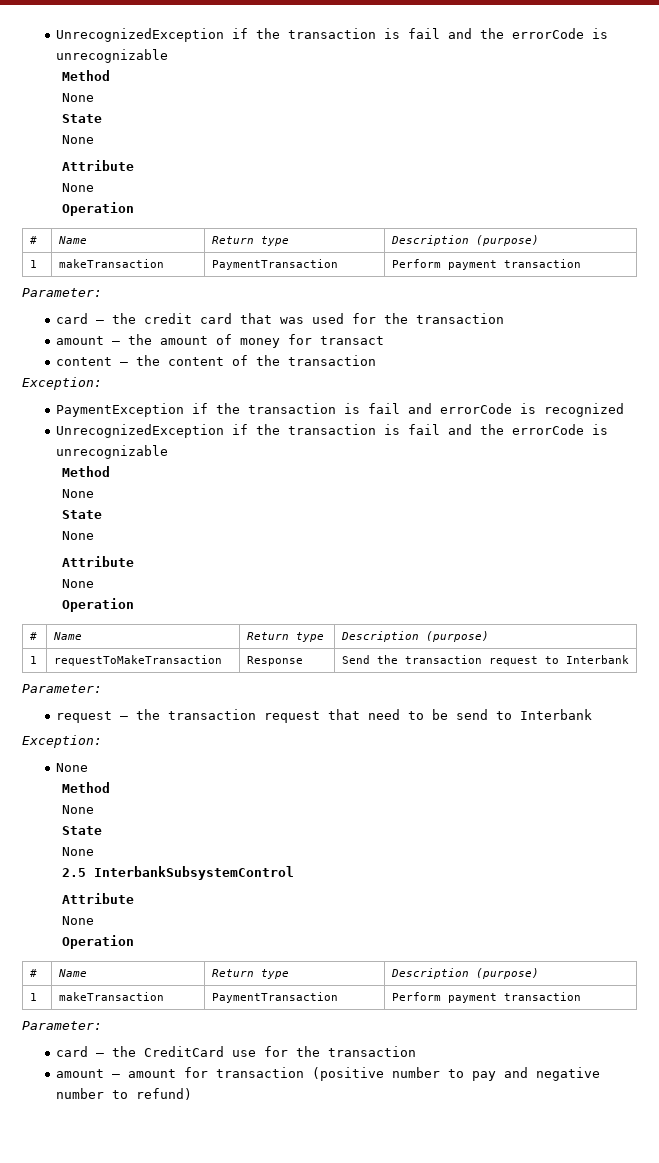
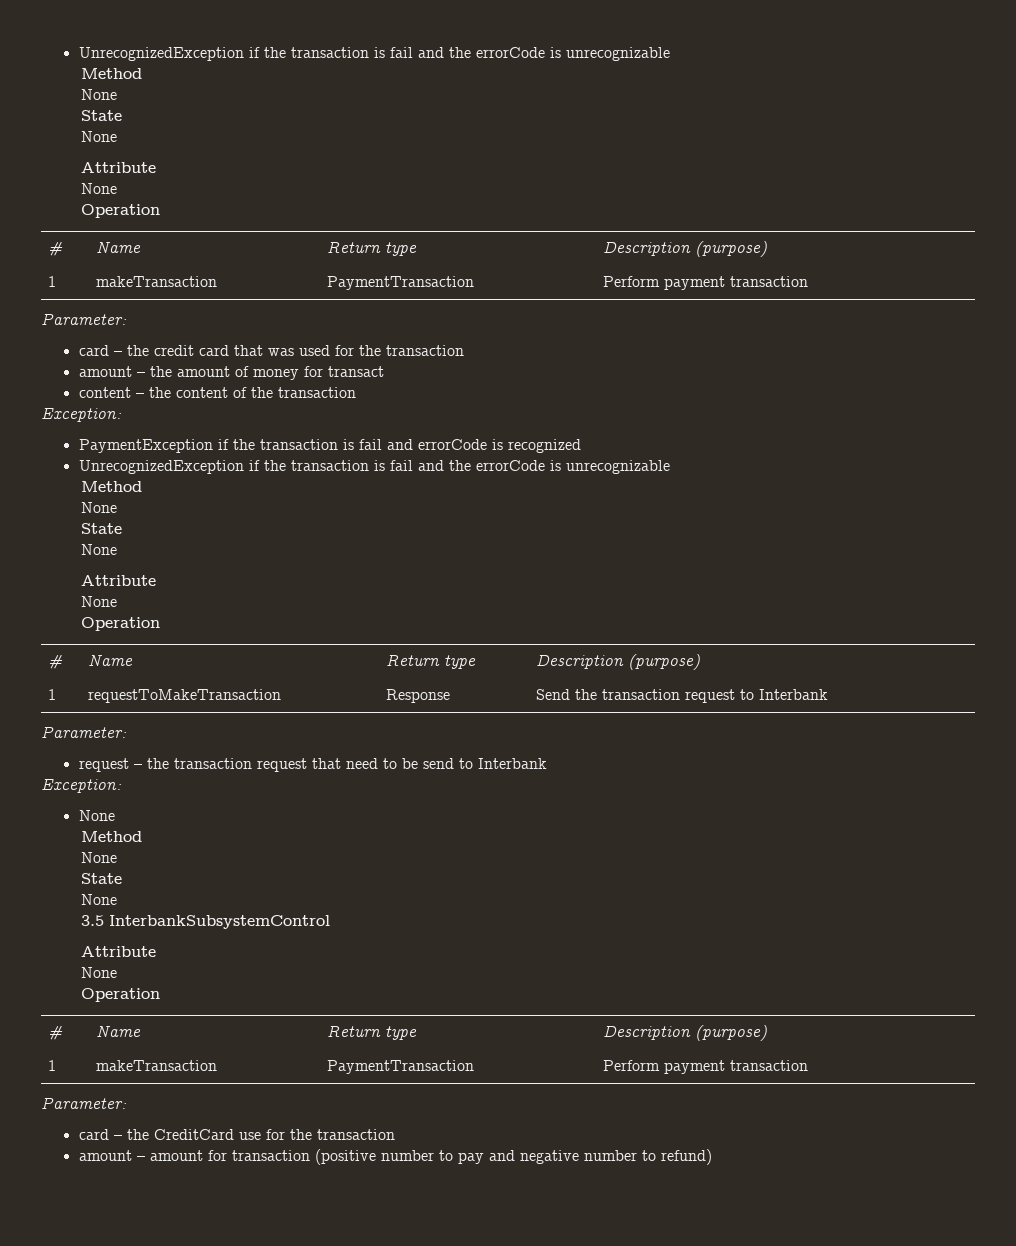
- 2.5 InterbankSubsystemControl
+ 3.5 InterbankSubsystemControl

